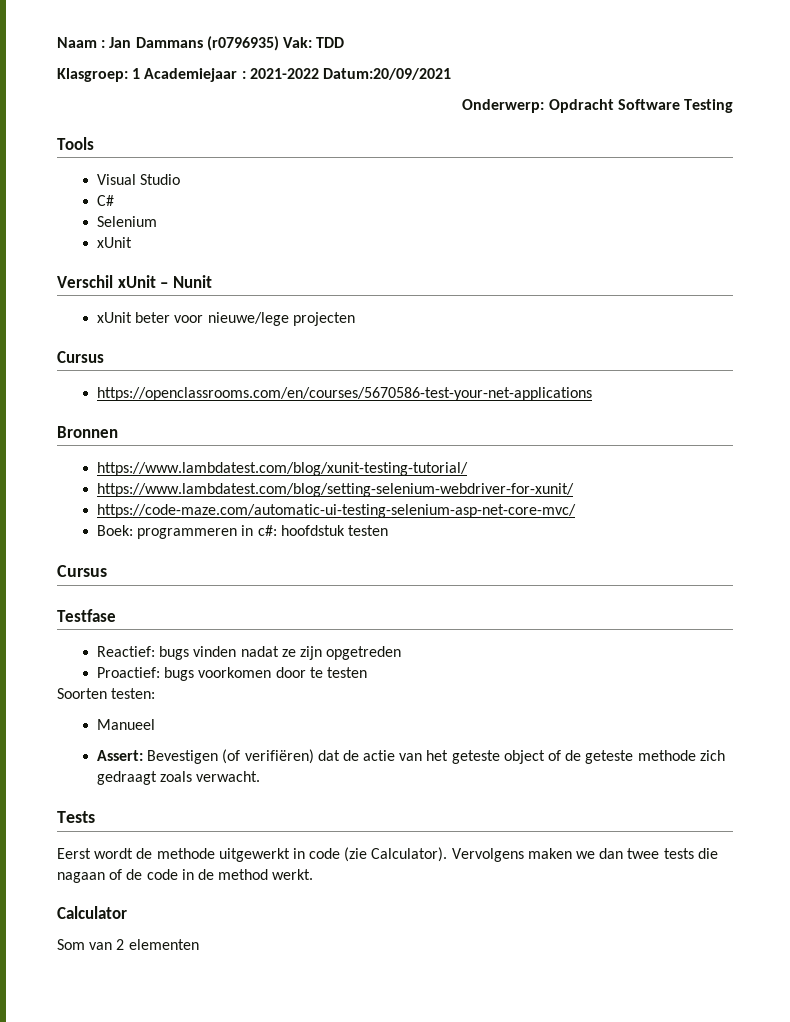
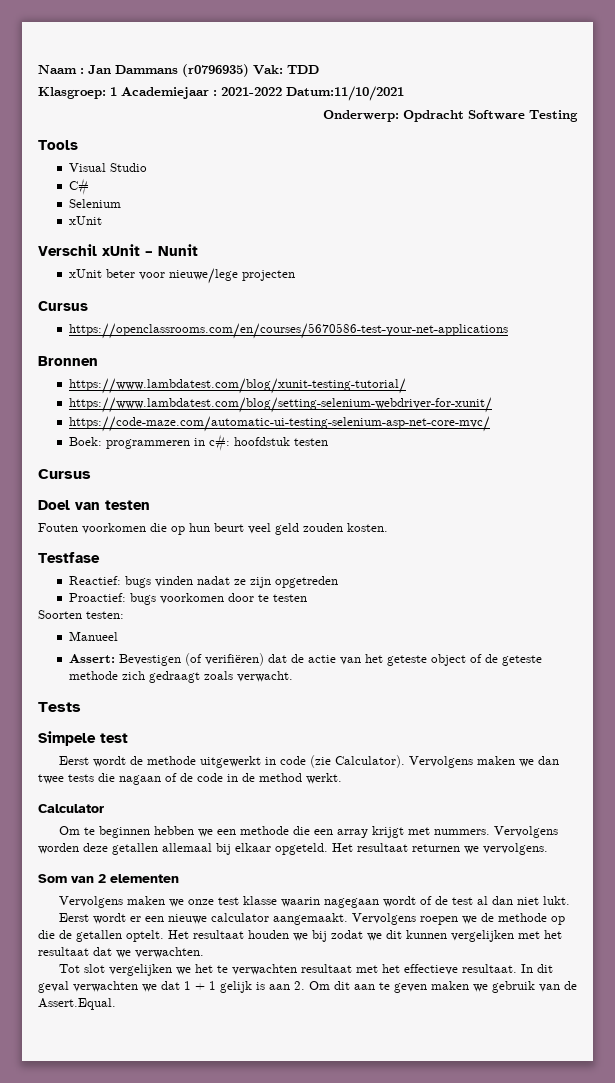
- Klasgroep: 1 Academiejaar : 2021-2022 Datum:20/09/2021
+ Klasgroep: 1 Academiejaar : 2021-2022 Datum:11/10/2021
+ Doel van testen
+ Fouten voorkomen die op hun beurt veel geld zouden kosten.
+ Simpele test
+ Om te beginnen hebben we een methode die een array krijgt met nummers. Vervolgens worden deze getallen allemaal bij elkaar opgeteld. Het resultaat returnen we vervolgens.
  Som van 2 elementen
+ Vervolgens maken we onze test klasse waarin nagegaan wordt of de test al dan niet lukt.
+ Eerst wordt er een nieuwe calculator aangemaakt. Vervolgens roepen we de methode op die de getallen optelt. Het resultaat houden we bij zodat we dit kunnen vergelijken met het resultaat dat we verwachten.
+ Tot slot vergelijken we het te verwachten resultaat met het effectieve resultaat. In dit geval verwachten we dat 1 + 1 gelijk is aan 2. Om dit aan te geven maken we gebruik van de Assert.Equal.

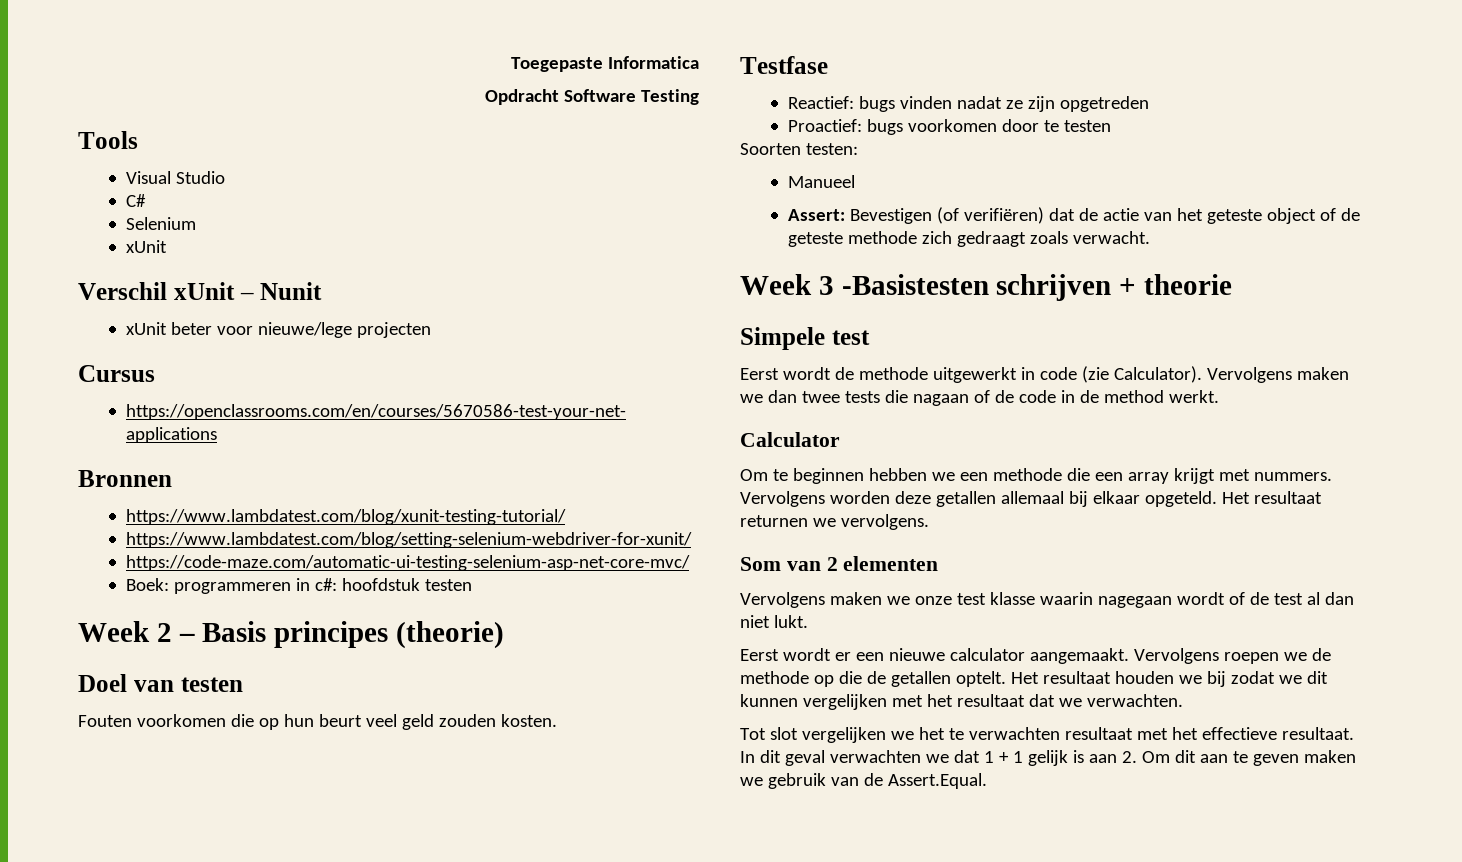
- Naam : Jan Dammans (r0796935) Vak: TDD
- Klasgroep: 1 Academiejaar : 2021-2022 Datum:11/10/2021
- Onderwerp: Opdracht Software Testing
+ Toegepaste Informatica
+ Opdracht Software Testing
  Boek: programmeren in c#: hoofdstuk testen
- Cursus
+ Week 2 – Basis principes (theorie)
- Tests
+ Week 3 -Basistesten schrijven + theorie

